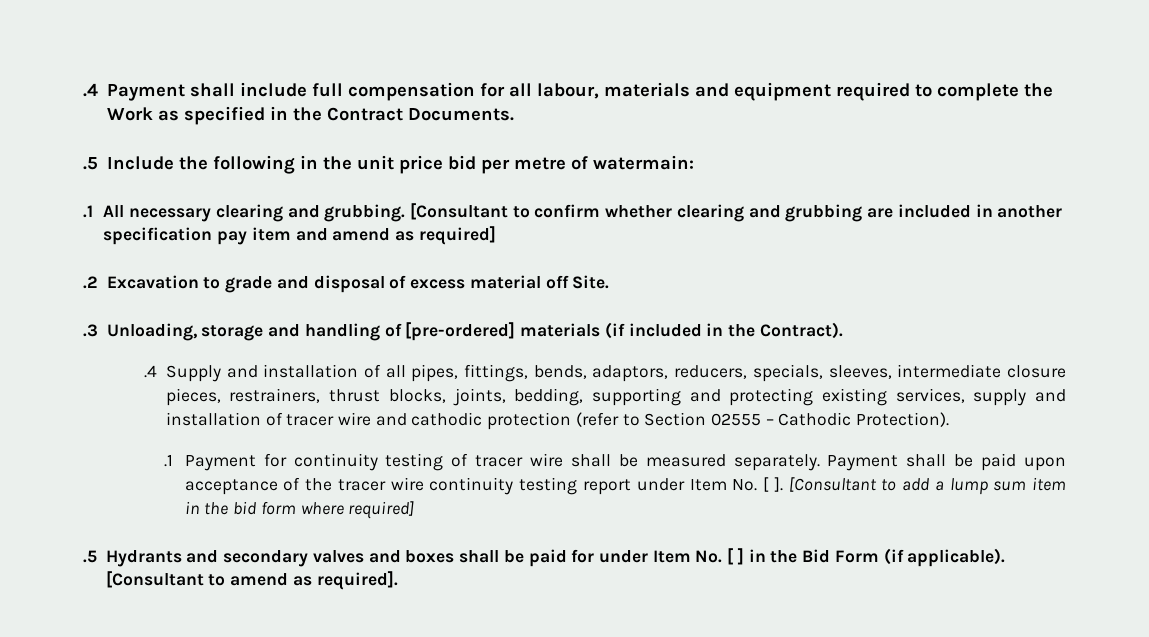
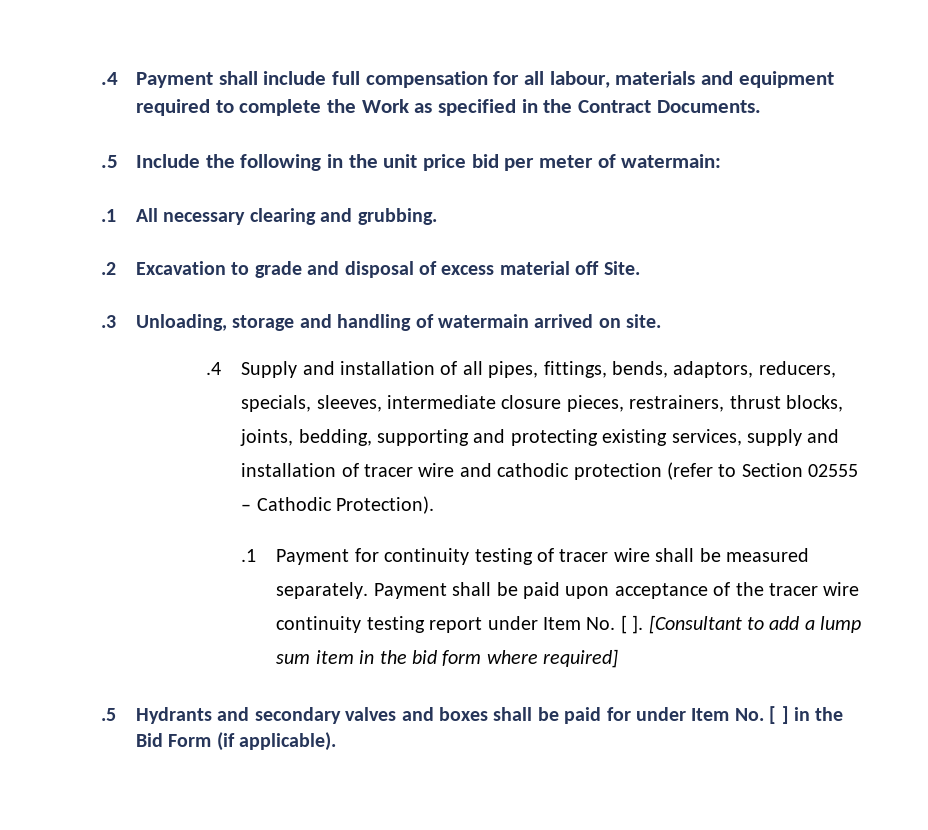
- .5 Include the following in the unit price bid per metre of watermain:
+ .5 Include the following in the unit price bid per meter of watermain:
- [Consultant to confirm whether clearing and grubbing are included in another specification pay item and amend as required]
- .3 Unloading, storage and handling of [pre-ordered] materials (if included in the Contract).
+ .3 Unloading, storage and handling of watermain arrived on site.
- [Consultant to amend as required].

